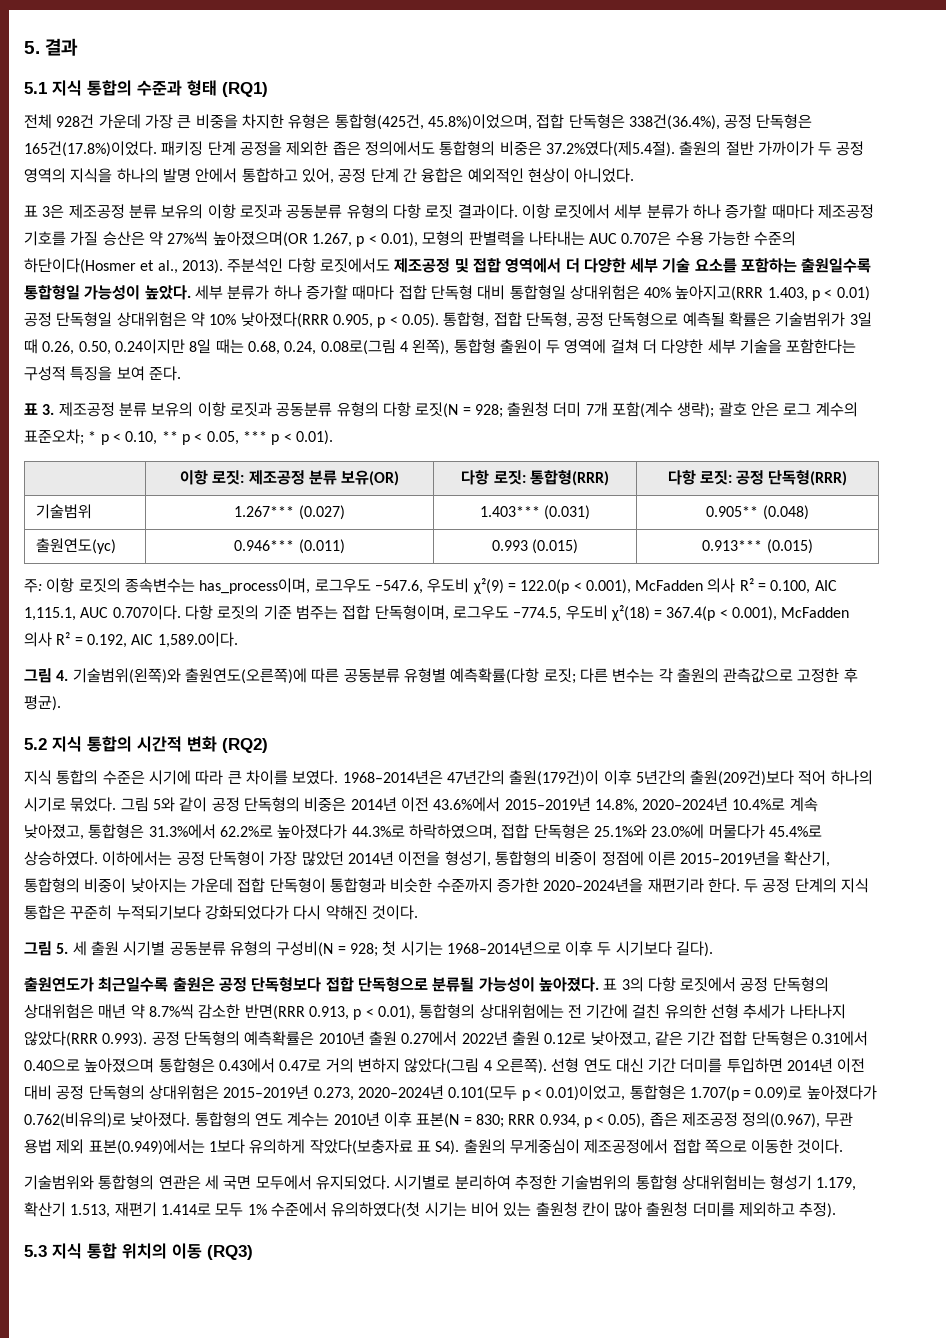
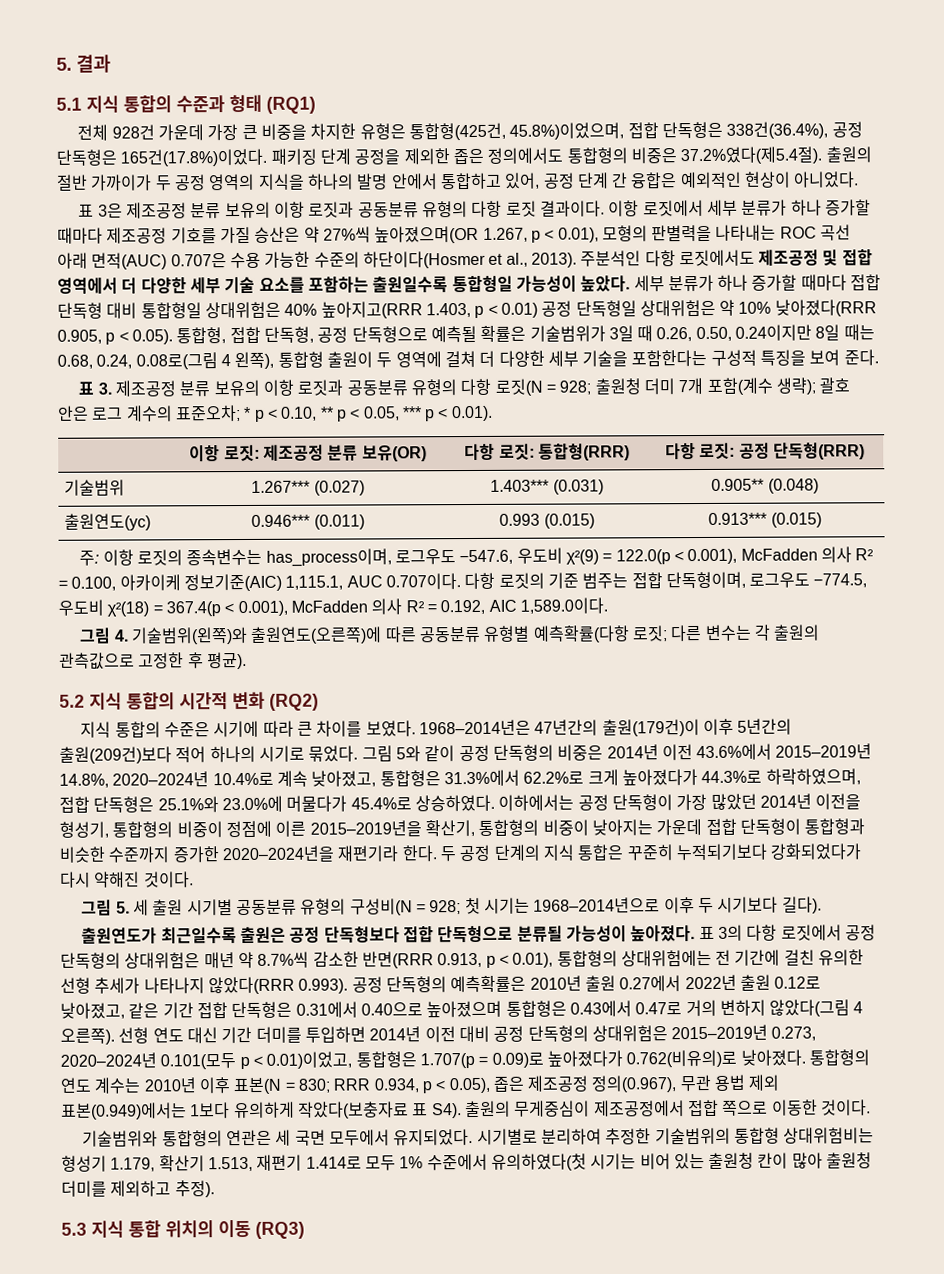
- 이항 로짓에서 세부 분류가 하나 증가할 때마다 제조공정 기호를 가질 승산은 약 27%씩 높아졌으며(OR 1.267, p < 0.01), 모형의 판별력을 나타내는 AUC 0.707은 수용 가능한 수준의 하단이다(Hosmer et al., 2013).
+ 이항 로짓에서 세부 분류가 하나 증가할 때마다 제조공정 기호를 가질 승산은 약 27%씩 높아졌으며(OR 1.267, p < 0.01), 모형의 판별력을 나타내는 ROC 곡선 아래 면적(AUC) 0.707은 수용 가능한 수준의 하단이다(Hosmer et al., 2013).
- 주: 이항 로짓의 종속변수는 has_process이며, 로그우도 −547.6, 우도비 χ²(9) = 122.0(p < 0.001), McFadden 의사 R² = 0.100, AIC 1,115.1, AUC 0.707이다. 다항 로짓의 기준 범주는 접합 단독형이며, 로그우도 −774.5, 우도비 χ²(18) = 367.4(p < 0.001), McFadden 의사 R² = 0.192, AIC 1,589.0이다.
+ 주: 이항 로짓의 종속변수는 has_process이며, 로그우도 −547.6, 우도비 χ²(9) = 122.0(p < 0.001), McFadden 의사 R² = 0.100, 아카이케 정보기준(AIC) 1,115.1, AUC 0.707이다. 다항 로짓의 기준 범주는 접합 단독형이며, 로그우도 −774.5, 우도비 χ²(18) = 367.4(p < 0.001), McFadden 의사 R² = 0.192, AIC 1,589.0이다.
- 그림 5와 같이 공정 단독형의 비중은 2014년 이전 43.6%에서 2015–2019년 14.8%, 2020–2024년 10.4%로 계속 낮아졌고, 통합형은 31.3%에서 62.2%로 높아졌다가 44.3%로 하락하였으며, 접합 단독형은 25.1%와 23.0%에 머물다가 45.4%로 상승하였다.
+ 그림 5와 같이 공정 단독형의 비중은 2014년 이전 43.6%에서 2015–2019년 14.8%, 2020–2024년 10.4%로 계속 낮아졌고, 통합형은 31.3%에서 62.2%로 크게 높아졌다가 44.3%로 하락하였으며, 접합 단독형은 25.1%와 23.0%에 머물다가 45.4%로 상승하였다.

